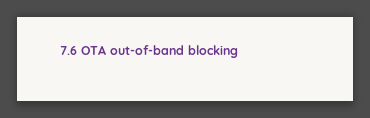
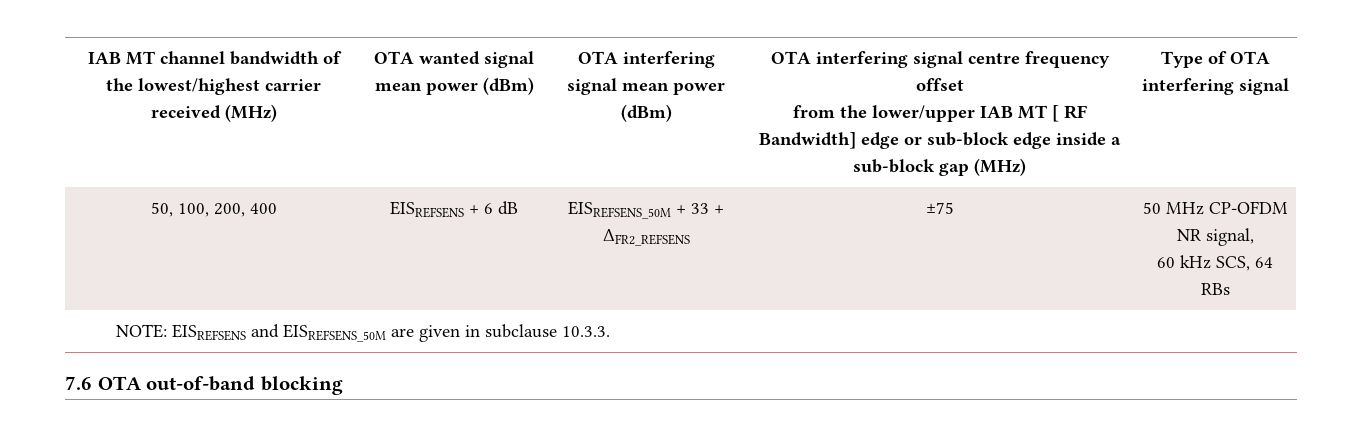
+ IAB MT channel bandwidth of the lowest/highest carrier received (MHz) | OTA wanted signal mean power (dBm) | OTA interfering signal mean power (dBm) | OTA interfering signal centre frequency offset
+ from the lower/upper IAB MT [ RF Bandwidth] edge or sub-block edge inside a sub-block gap (MHz) | Type of OTA interfering signal
+ 50, 100, 200, 400 | EISREFSENS + 6 dB | EISREFSENS_50M + 33 + ΔFR2_REFSENS | ±75 | 50 MHz CP-OFDM NR signal,
+ 60 kHz SCS, 64 RBs
+ NOTE: EISREFSENS and EISREFSENS_50M are given in subclause 10.3.3.

